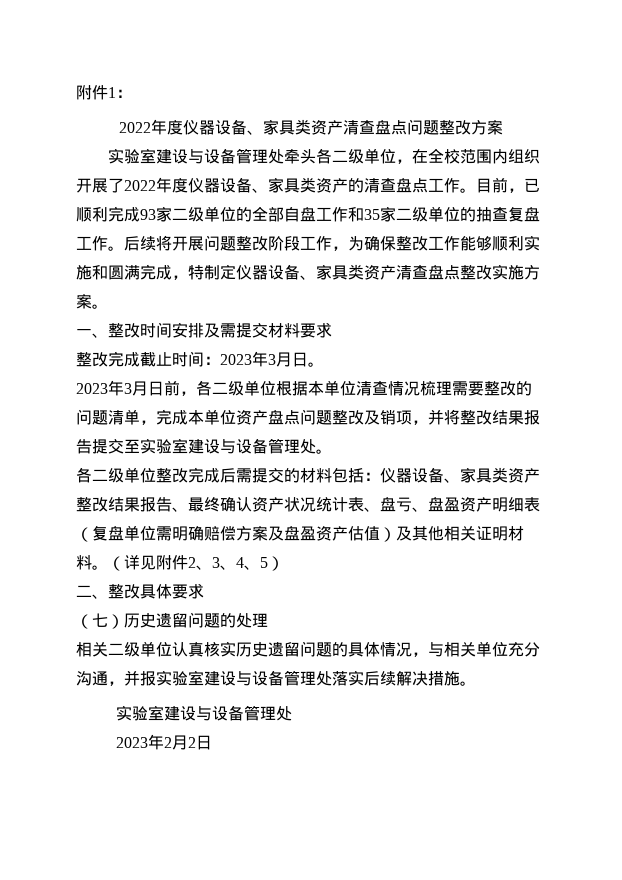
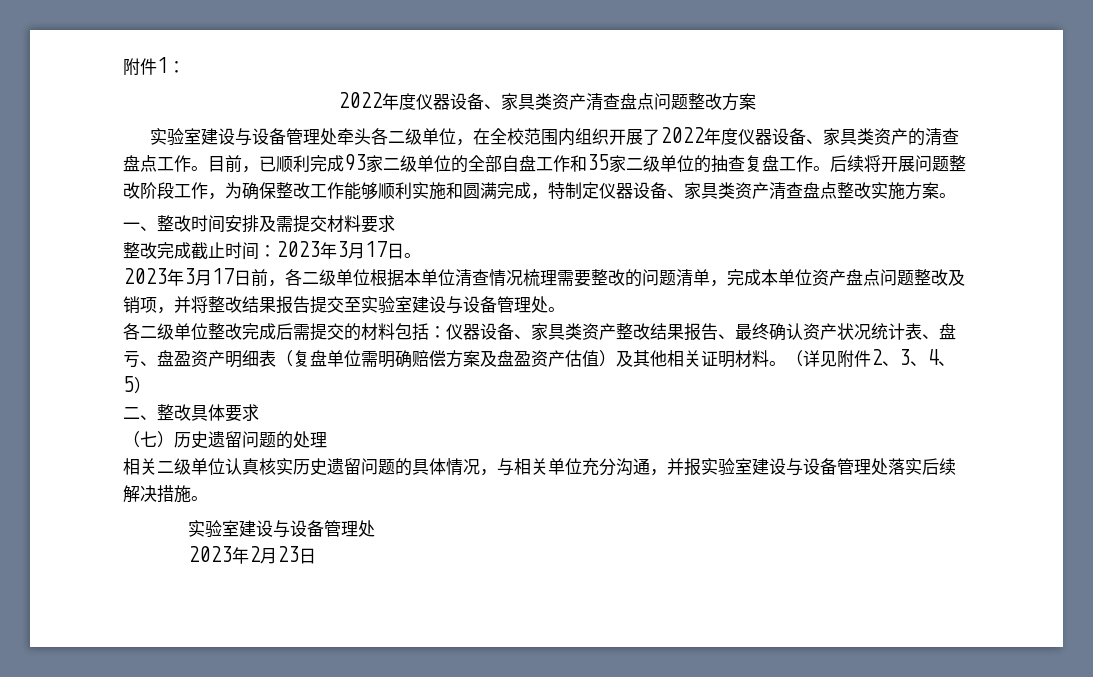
- 整改完成截止时间：2023年3月日。
+ 整改完成截止时间：2023年3月17日。
- 2023年3月日前，各二级单位根据本单位清查情况梳理需要整改的问题清单，完成本单位资产盘点问题整改及销项，并将整改结果报告提交至实验室建设与设备管理处。
+ 2023年3月17日前，各二级单位根据本单位清查情况梳理需要整改的问题清单，完成本单位资产盘点问题整改及销项，并将整改结果报告提交至实验室建设与设备管理处。
- 2023年2月2日
+ 2023年2月23日

